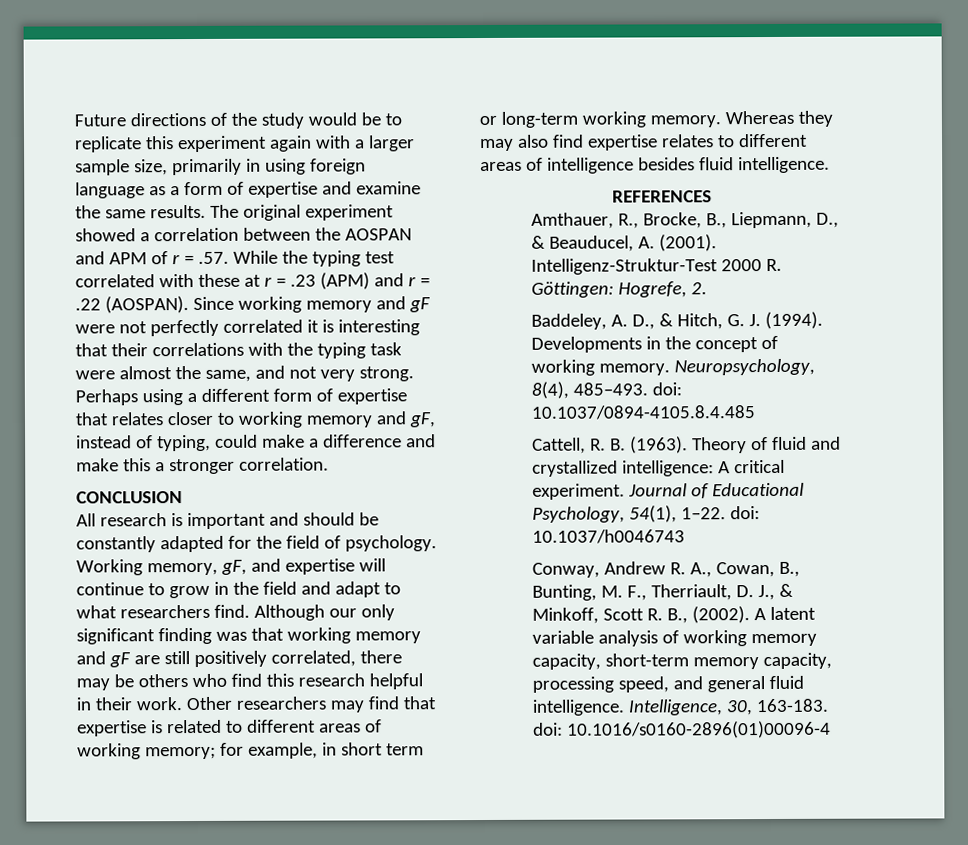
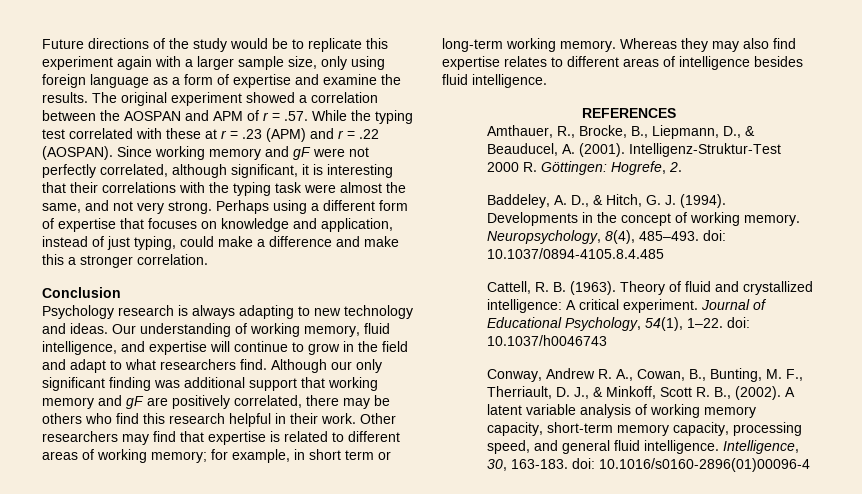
- Future directions of the study would be to replicate this experiment again with a larger sample size, primarily in using foreign language as a form of expertise and examine the same results.
+ Future directions of the study would be to replicate this experiment again with a larger sample size, only using foreign language as a form of expertise and examine the results.
- Since working memory and gF were not perfectly correlated it is interesting that their correlations with the typing task were almost the same, and not very strong.
+ Since working memory and gF were not perfectly correlated, although significant, it is interesting that their correlations with the typing task were almost the same, and not very strong.
- Perhaps using a different form of expertise that relates closer to working memory and gF, instead of typing, could make a difference and make this a stronger correlation.
+ Perhaps using a different form of expertise that focuses on knowledge and application, instead of just typing, could make a difference and make this a stronger correlation.
- CONCLUSION
- All research is important and should be constantly adapted for the field of psychology. Working memory, gF, and expertise will continue to grow in the field and adapt to what researchers find.
+ Conclusion
+ Psychology research is always adapting to new technology and ideas. Our understanding of working memory, fluid intelligence, and expertise will continue to grow in the field and adapt to what researchers find.
- Although our only significant finding was that working memory and gF are still positively correlated, there may be others who find this research helpful in their work.
+ Although our only significant finding was additional support that working memory and gF are positively correlated, there may be others who find this research helpful in their work.

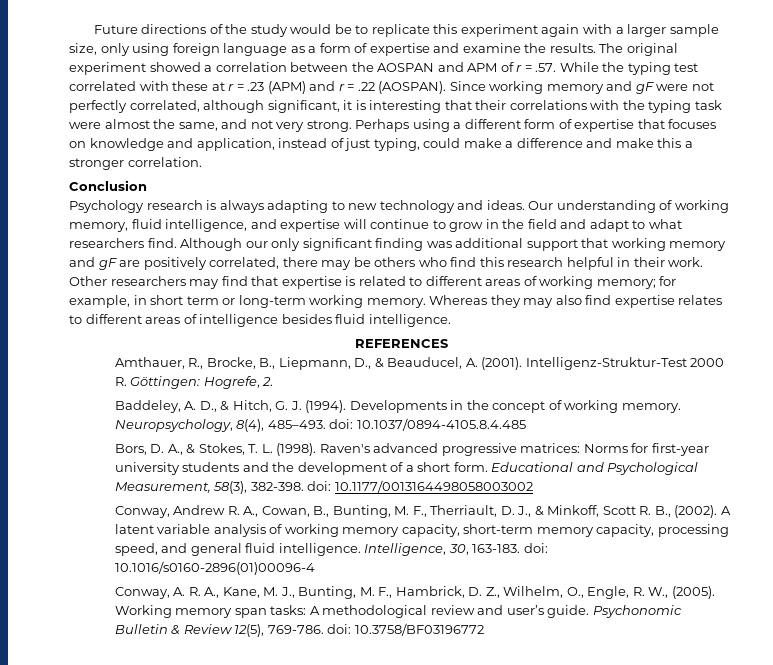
- Cattell, R. B. (1963). Theory of fluid and crystallized intelligence: A critical experiment. Journal of Educational Psychology, 54(1), 1–22. doi: 10.1037/h0046743
+ Bors, D. A., & Stokes, T. L. (1998). Raven's advanced progressive matrices: Norms for first-year university students and the development of a short form. Educational and Psychological Measurement, 58(3), 382-398. doi: 10.1177/0013164498058003002
+ Conway, A. R. A., Kane, M. J., Bunting, M. F., Hambrick, D. Z., Wilhelm, O., Engle, R. W., (2005). Working memory span tasks: A methodological review and user’s guide. Psychonomic Bulletin & Review 12(5), 769-786. doi: 10.3758/BF03196772

